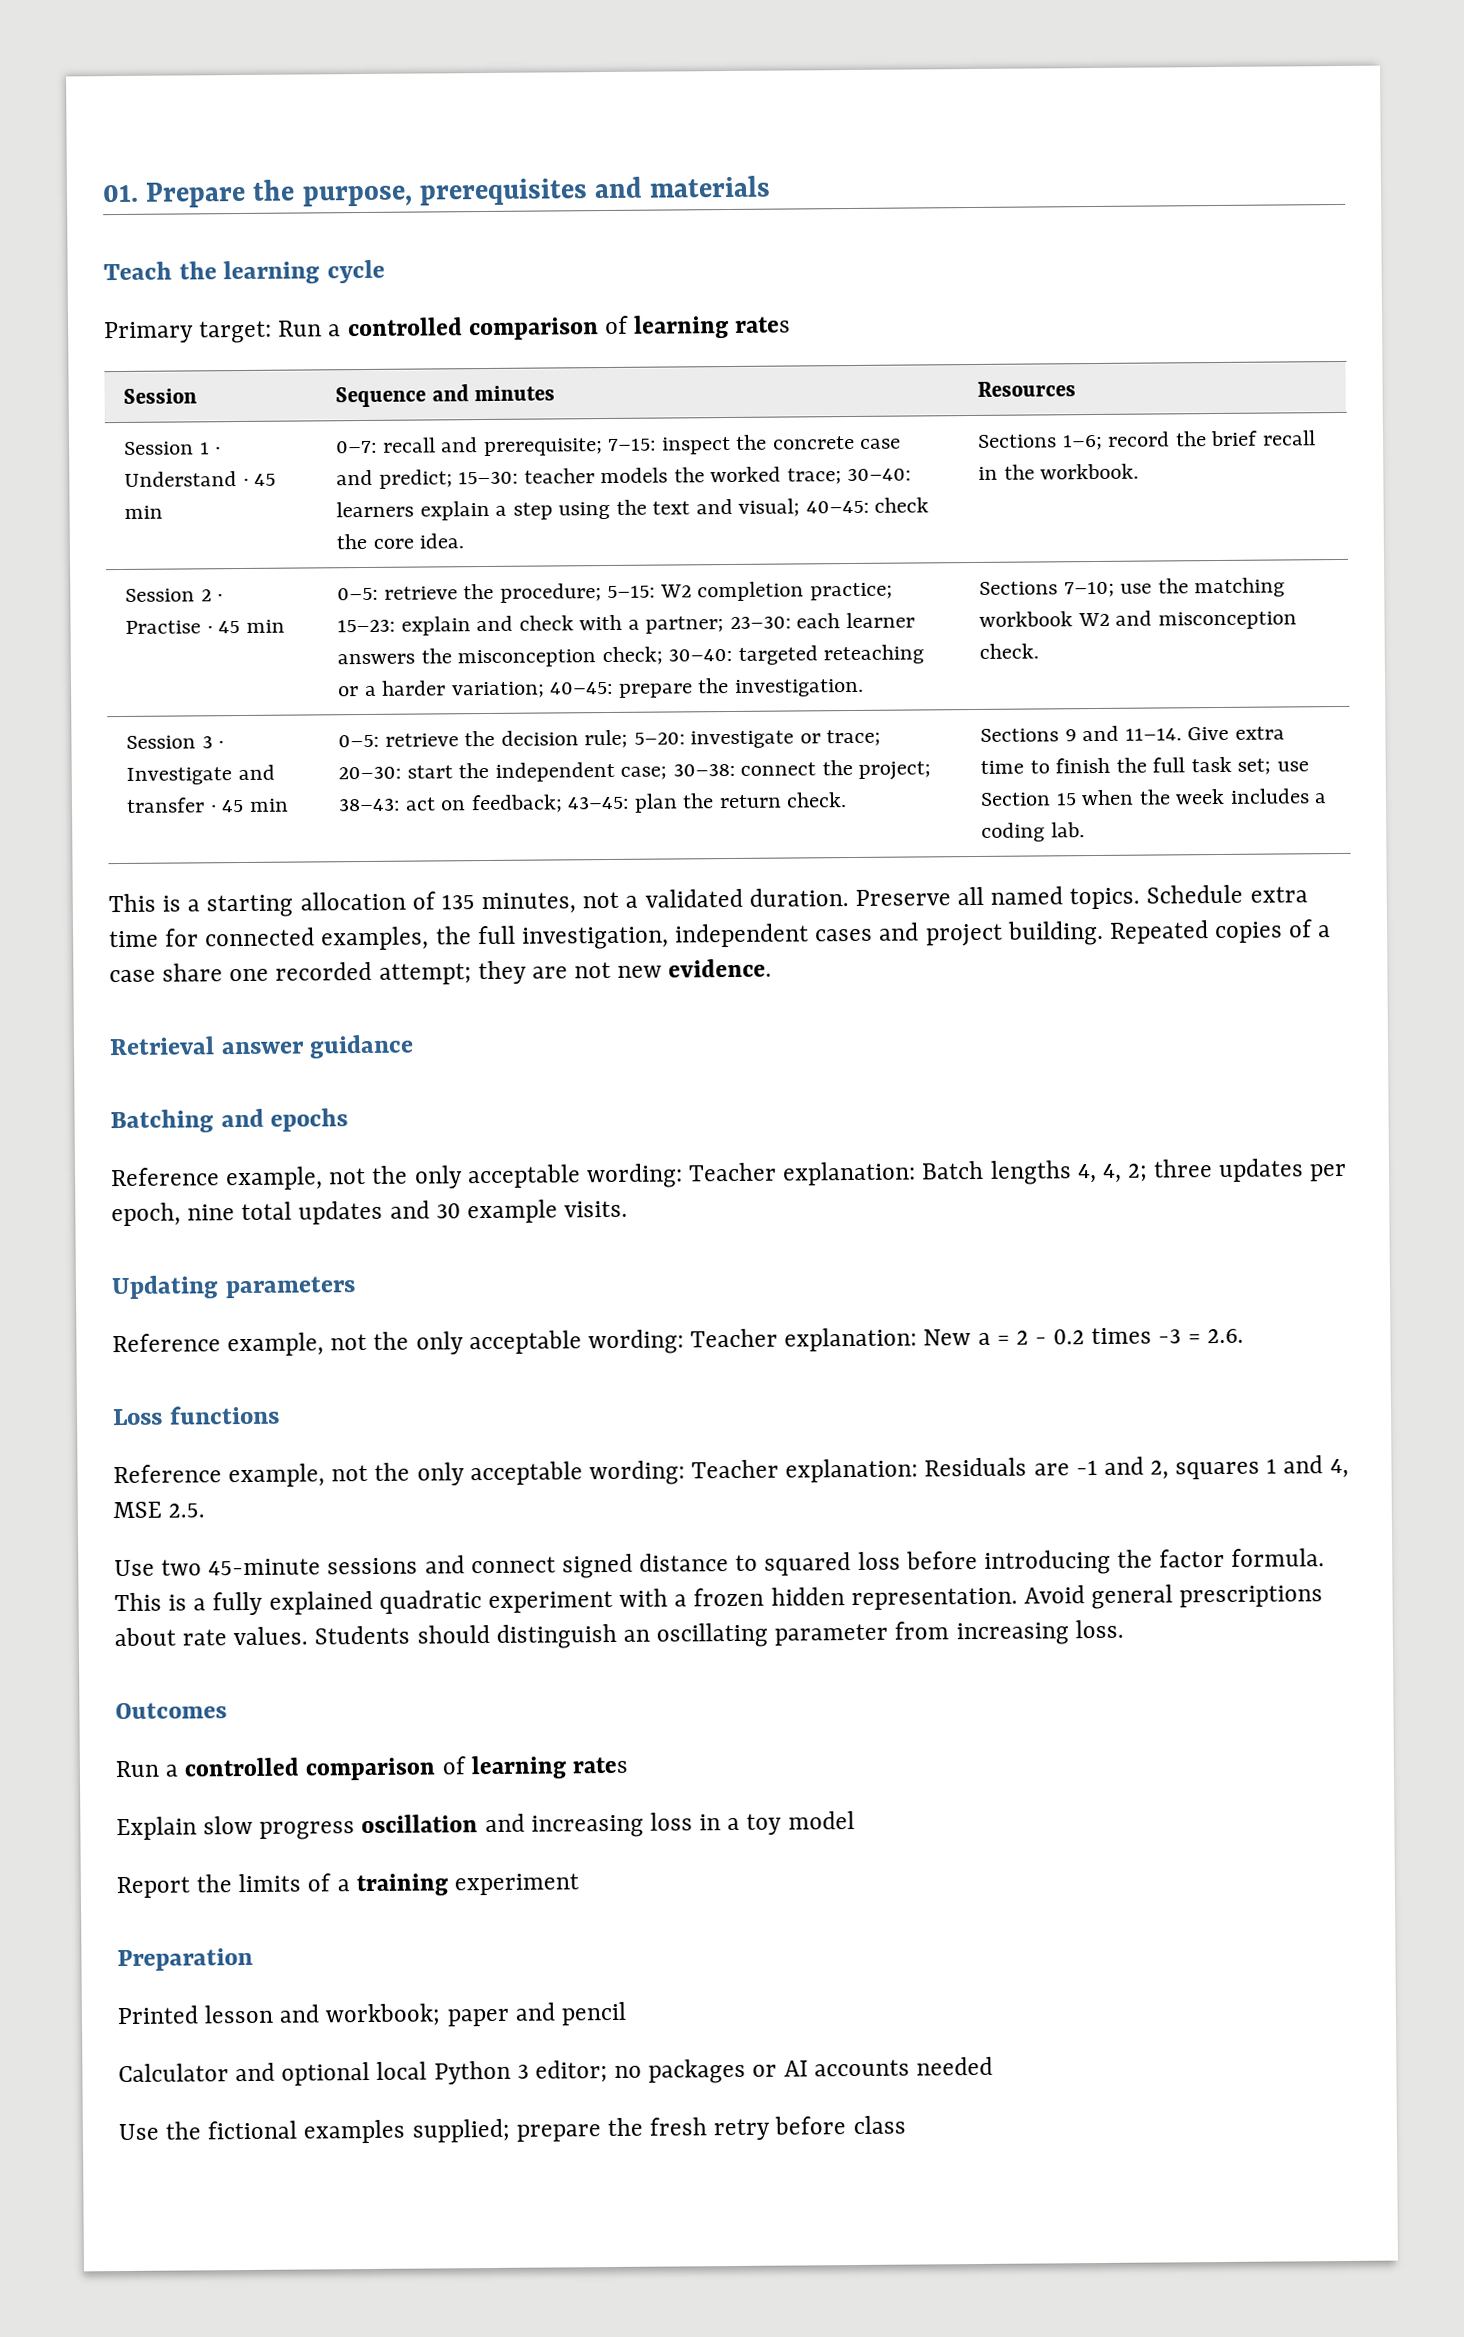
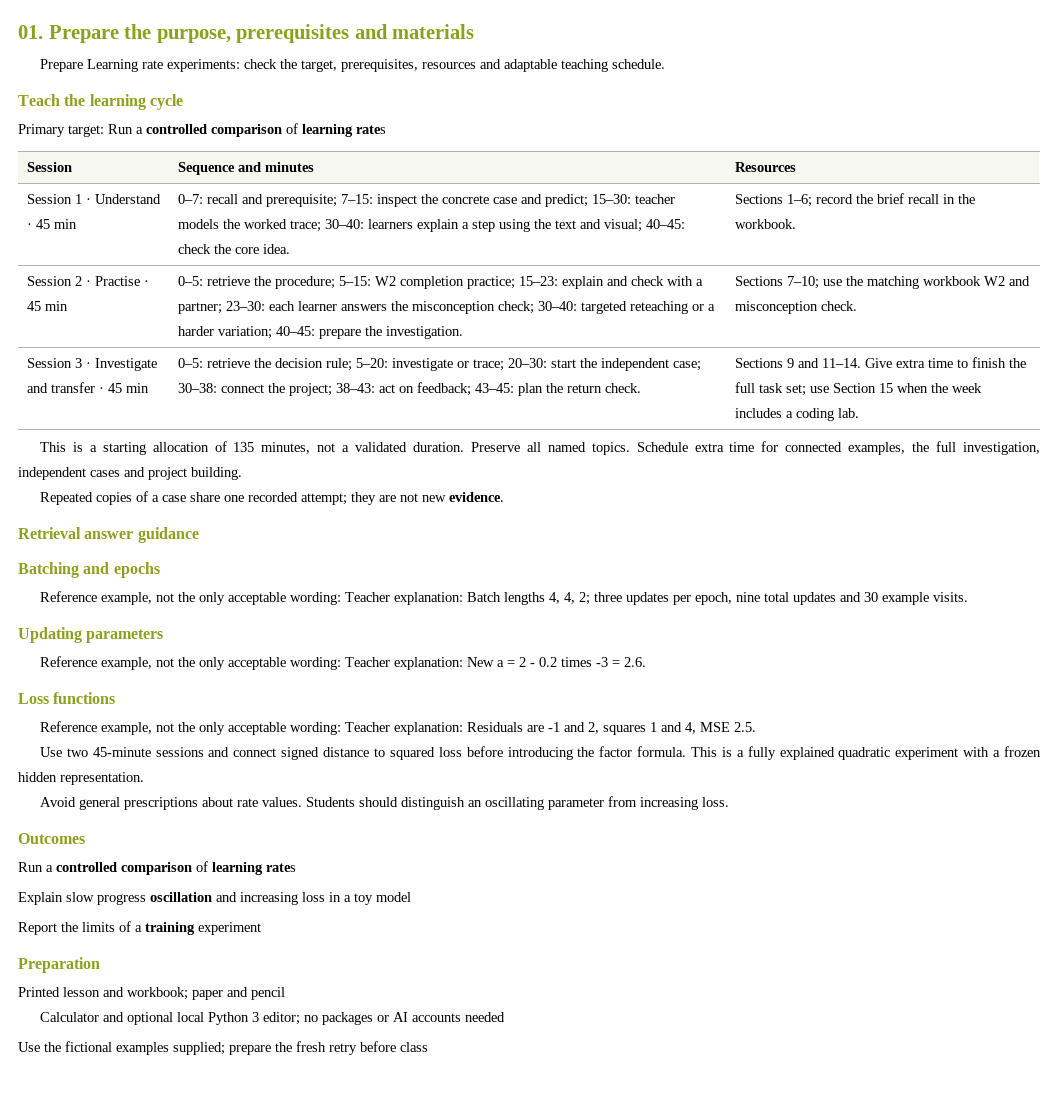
+ Prepare Learning rate experiments: check the target, prerequisites, resources and adaptable teaching schedule.
- Schedule extra time for connected examples, the full investigation, independent cases and project building. Repeated copies of a case share one recorded attempt; they are not new evidence.
+ Schedule extra time for connected examples, the full investigation, independent cases and project building.
+ Repeated copies of a case share one recorded attempt; they are not new evidence.
- This is a fully explained quadratic experiment with a frozen hidden representation. Avoid general prescriptions about rate values.
+ This is a fully explained quadratic experiment with a frozen hidden representation.
+ Avoid general prescriptions about rate values.

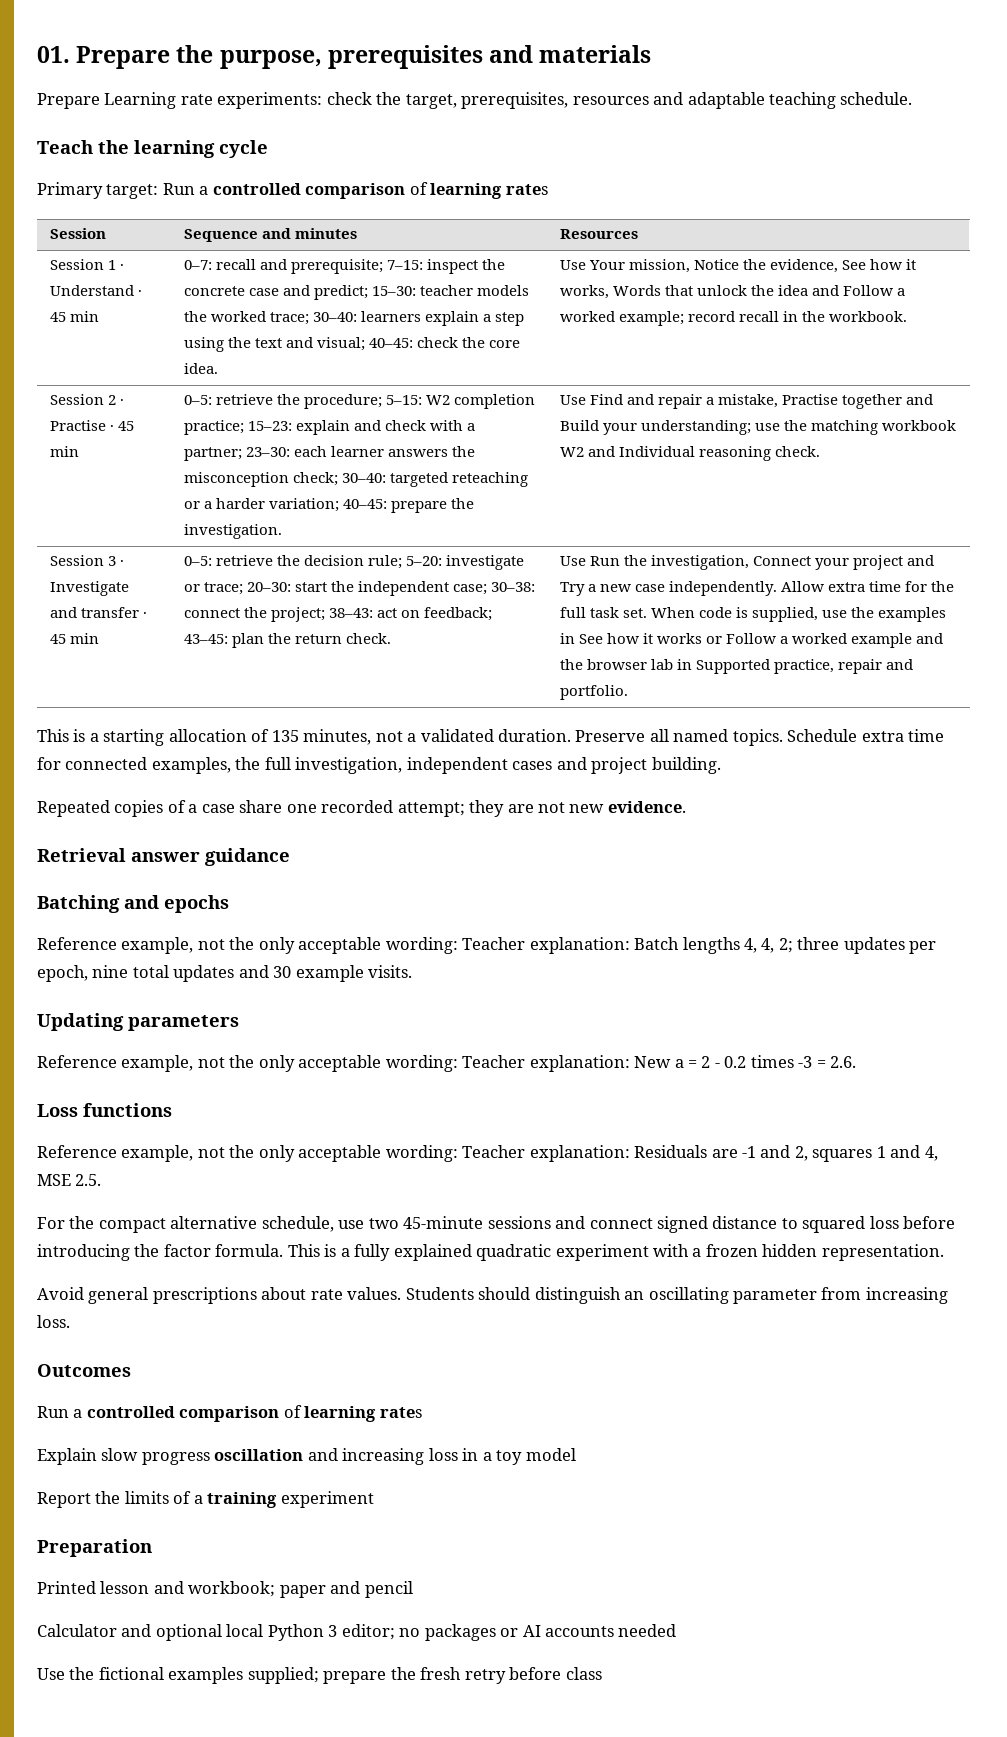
- Sections 1–6; record the brief recall in the workbook.
+ Use Your mission, Notice the evidence, See how it works, Words that unlock the idea and Follow a worked example; record recall in the workbook.
- Sections 7–10; use the matching workbook W2 and misconception check.
+ Use Find and repair a mistake, Practise together and Build your understanding; use the matching workbook W2 and Individual reasoning check.
- Sections 9 and 11–14. Give extra time to finish the full task set; use Section 15 when the week includes a coding lab.
+ Use Run the investigation, Connect your project and Try a new case independently. Allow extra time for the full task set. When code is supplied, use the examples in See how it works or Follow a worked example and the browser lab in Supported practice, repair and portfolio.
- Use two 45-minute sessions and connect signed distance to squared loss before introducing the factor formula.
+ For the compact alternative schedule, use two 45-minute sessions and connect signed distance to squared loss before introducing the factor formula.

